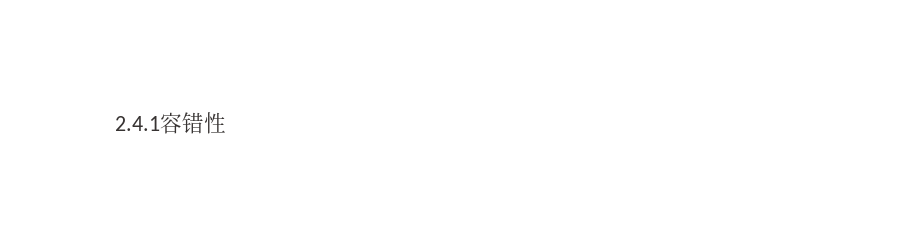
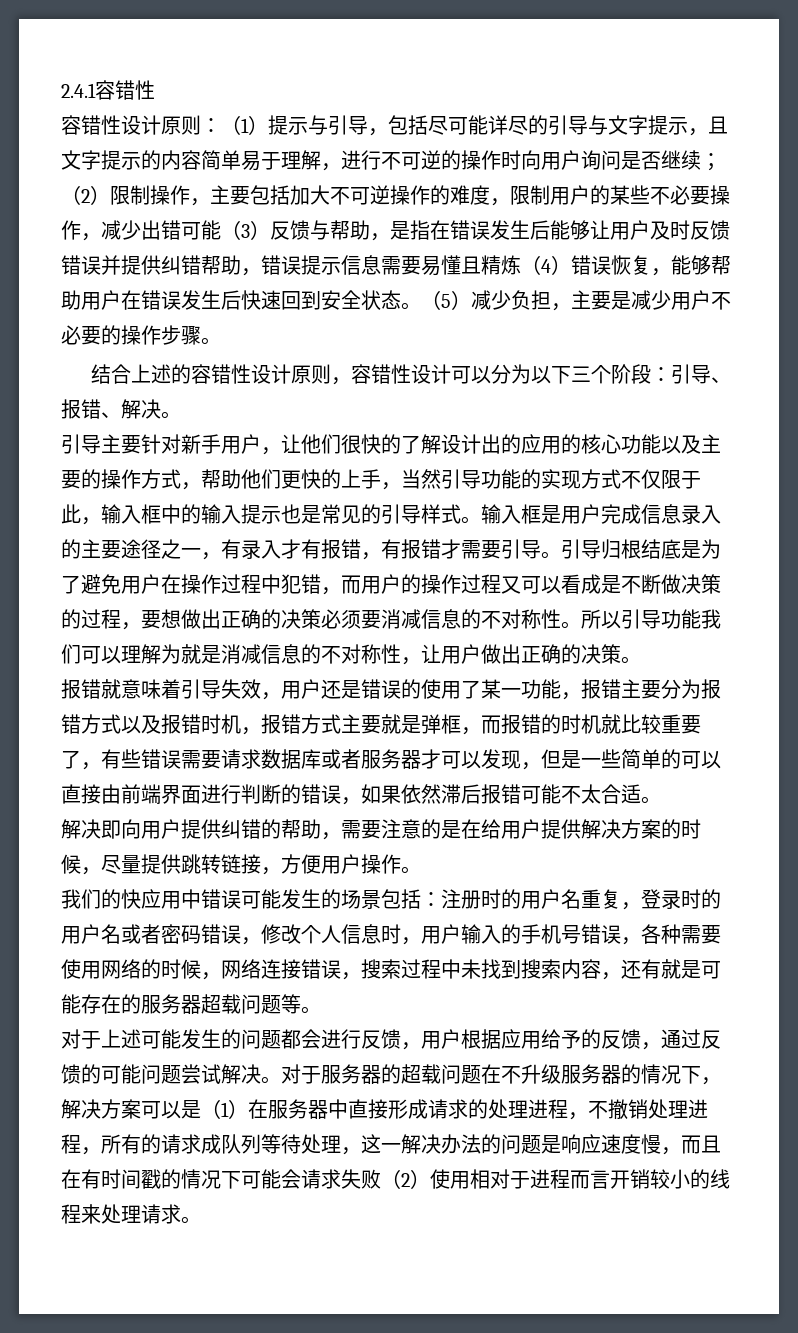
+ 容错性设计原则：（1）提示与引导，包括尽可能详尽的引导与文字提示，且文字提示的内容简单易于理解，进行不可逆的操作时向用户询问是否继续；（2）限制操作，主要包括加大不可逆操作的难度，限制用户的某些不必要操作，减少出错可能（3）反馈与帮助，是指在错误发生后能够让用户及时反馈错误并提供纠错帮助，错误提示信息需要易懂且精炼（4）错误恢复，能够帮助用户在错误发生后快速回到安全状态。（5）减少负担，主要是减少用户不必要的操作步骤。
+ 结合上述的容错性设计原则，容错性设计可以分为以下三个阶段：引导、报错、解决。
+ 引导主要针对新手用户，让他们很快的了解设计出的应用的核心功能以及主要的操作方式，帮助他们更快的上手，当然引导功能的实现方式不仅限于此，输入框中的输入提示也是常见的引导样式。输入框是用户完成信息录入的主要途径之一，有录入才有报错，有报错才需要引导。引导归根结底是为了避免用户在操作过程中犯错，而用户的操作过程又可以看成是不断做决策的过程，要想做出正确的决策必须要消减信息的不对称性。所以引导功能我们可以理解为就是消减信息的不对称性，让用户做出正确的决策。
+ 报错就意味着引导失效，用户还是错误的使用了某一功能，报错主要分为报错方式以及报错时机，报错方式主要就是弹框，而报错的时机就比较重要了，有些错误需要请求数据库或者服务器才可以发现，但是一些简单的可以直接由前端界面进行判断的错误，如果依然滞后报错可能不太合适。
+ 解决即向用户提供纠错的帮助，需要注意的是在给用户提供解决方案的时候，尽量提供跳转链接，方便用户操作。
+ 我们的快应用中错误可能发生的场景包括：注册时的用户名重复，登录时的用户名或者密码错误，修改个人信息时，用户输入的手机号错误，各种需要使用网络的时候，网络连接错误，搜索过程中未找到搜索内容，还有就是可能存在的服务器超载问题等。
+ 对于上述可能发生的问题都会进行反馈，用户根据应用给予的反馈，通过反馈的可能问题尝试解决。对于服务器的超载问题在不升级服务器的情况下，解决方案可以是（1）在服务器中直接形成请求的处理进程，不撤销处理进程，所有的请求成队列等待处理，这一解决办法的问题是响应速度慢，而且在有时间戳的情况下可能会请求失败（2）使用相对于进程而言开销较小的线程来处理请求。

